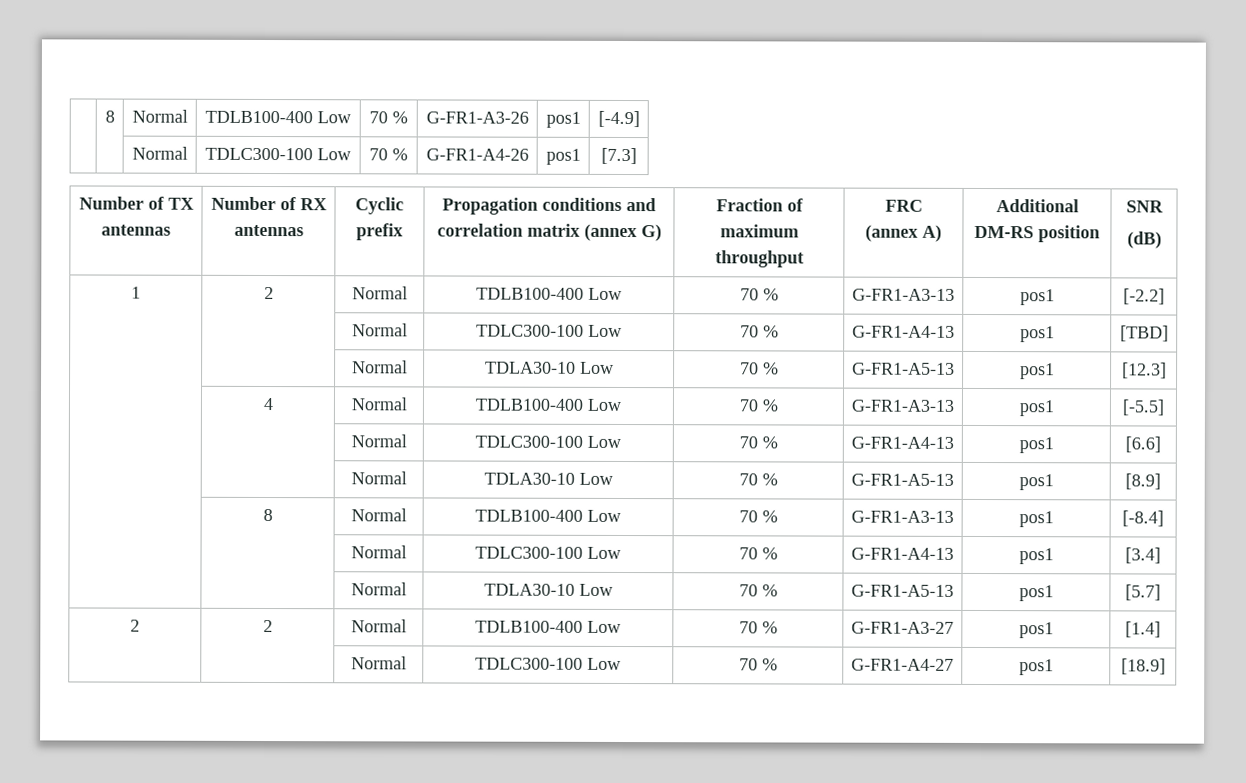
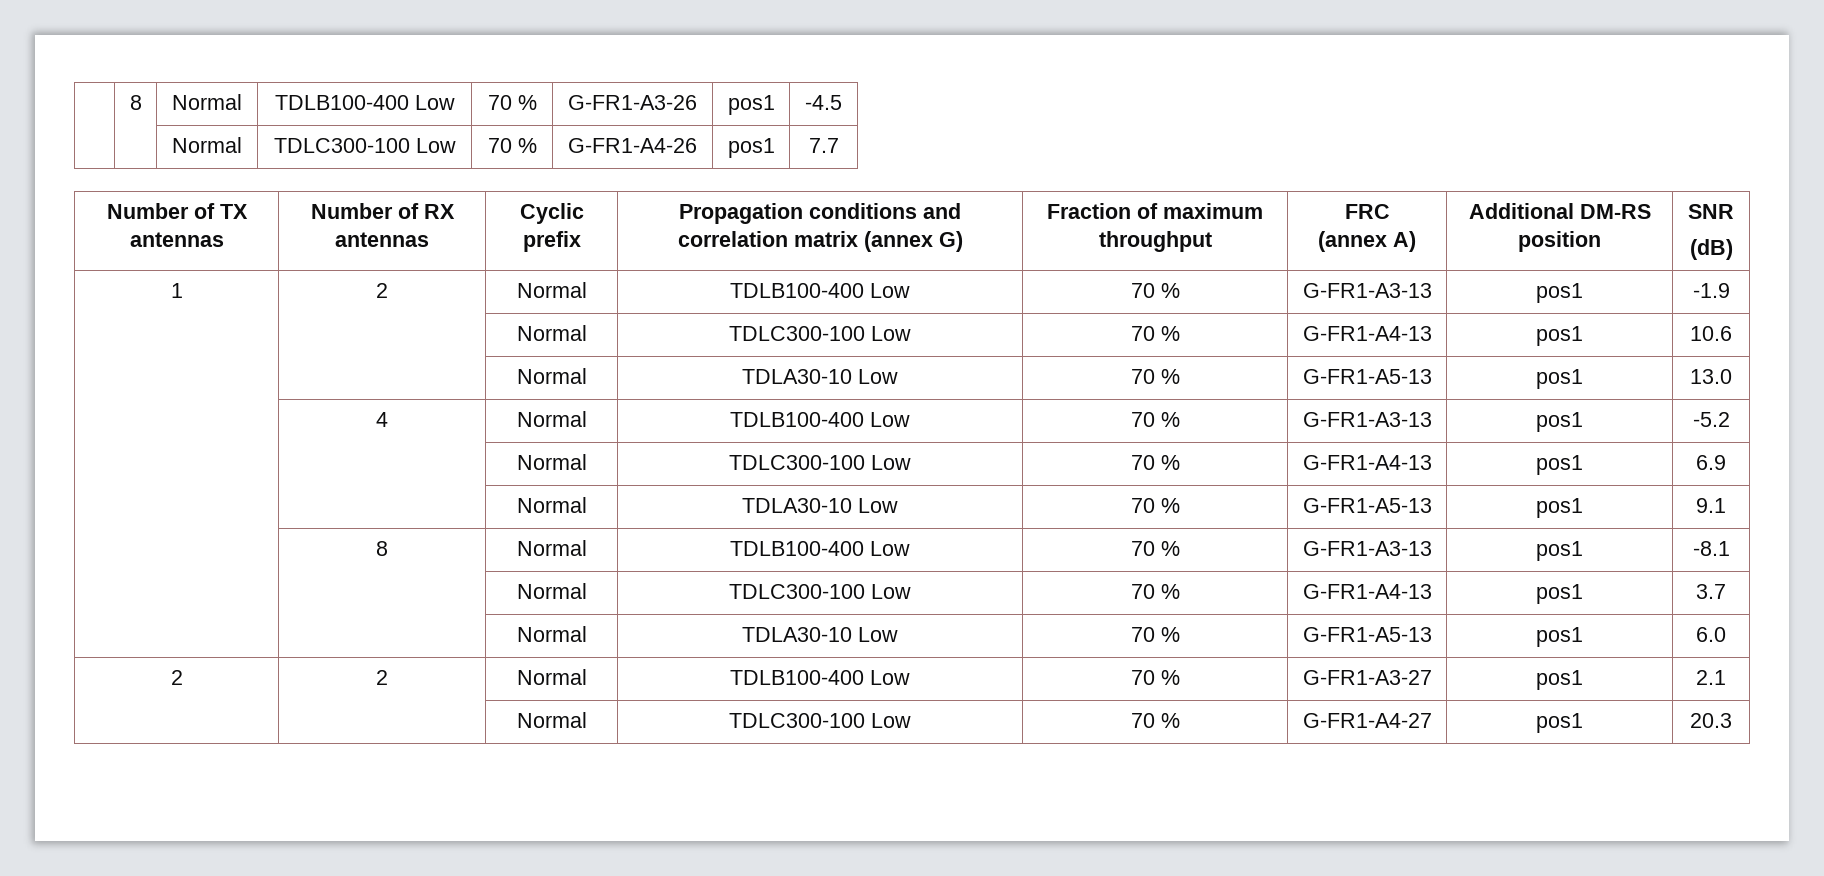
- | 8 | Normal | TDLB100-400 Low | 70 % | G-FR1-A3-26 | pos1 | [-4.9]
+ | 8 | Normal | TDLB100-400 Low | 70 % | G-FR1-A3-26 | pos1 | -4.5
- | | Normal | TDLC300-100 Low | 70 % | G-FR1-A4-26 | pos1 | [7.3]
+ | | Normal | TDLC300-100 Low | 70 % | G-FR1-A4-26 | pos1 | 7.7
- 1 | 2 | Normal | TDLB100-400 Low | 70 % | G-FR1-A3-13 | pos1 | [-2.2]
- | | Normal | TDLC300-100 Low | 70 % | G-FR1-A4-13 | pos1 | [TBD]
- | | Normal | TDLA30-10 Low | 70 % | G-FR1-A5-13 | pos1 | [12.3]
+ 1 | 2 | Normal | TDLB100-400 Low | 70 % | G-FR1-A3-13 | pos1 | -1.9
+ | | Normal | TDLC300-100 Low | 70 % | G-FR1-A4-13 | pos1 | 10.6
+ | | Normal | TDLA30-10 Low | 70 % | G-FR1-A5-13 | pos1 | 13.0
- | 4 | Normal | TDLB100-400 Low | 70 % | G-FR1-A3-13 | pos1 | [-5.5]
- | | Normal | TDLC300-100 Low | 70 % | G-FR1-A4-13 | pos1 | [6.6]
- | | Normal | TDLA30-10 Low | 70 % | G-FR1-A5-13 | pos1 | [8.9]
+ | 4 | Normal | TDLB100-400 Low | 70 % | G-FR1-A3-13 | pos1 | -5.2
+ | | Normal | TDLC300-100 Low | 70 % | G-FR1-A4-13 | pos1 | 6.9
+ | | Normal | TDLA30-10 Low | 70 % | G-FR1-A5-13 | pos1 | 9.1
- | 8 | Normal | TDLB100-400 Low | 70 % | G-FR1-A3-13 | pos1 | [-8.4]
- | | Normal | TDLC300-100 Low | 70 % | G-FR1-A4-13 | pos1 | [3.4]
- | | Normal | TDLA30-10 Low | 70 % | G-FR1-A5-13 | pos1 | [5.7]
+ | 8 | Normal | TDLB100-400 Low | 70 % | G-FR1-A3-13 | pos1 | -8.1
+ | | Normal | TDLC300-100 Low | 70 % | G-FR1-A4-13 | pos1 | 3.7
+ | | Normal | TDLA30-10 Low | 70 % | G-FR1-A5-13 | pos1 | 6.0
- 2 | 2 | Normal | TDLB100-400 Low | 70 % | G-FR1-A3-27 | pos1 | [1.4]
+ 2 | 2 | Normal | TDLB100-400 Low | 70 % | G-FR1-A3-27 | pos1 | 2.1
- | | Normal | TDLC300-100 Low | 70 % | G-FR1-A4-27 | pos1 | [18.9]
+ | | Normal | TDLC300-100 Low | 70 % | G-FR1-A4-27 | pos1 | 20.3

